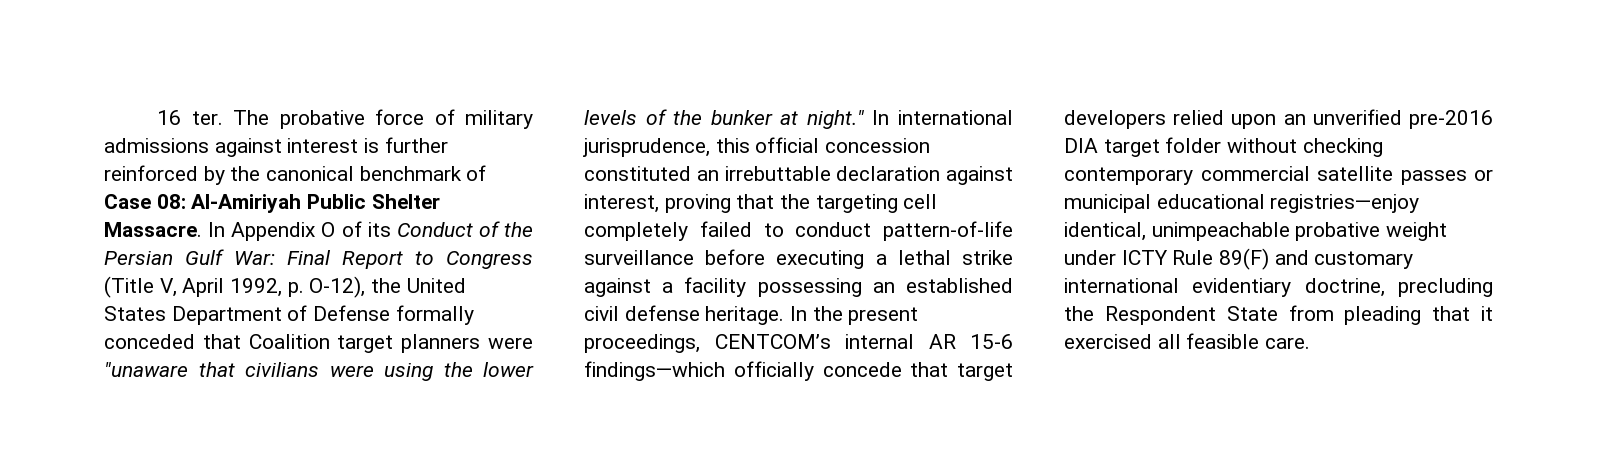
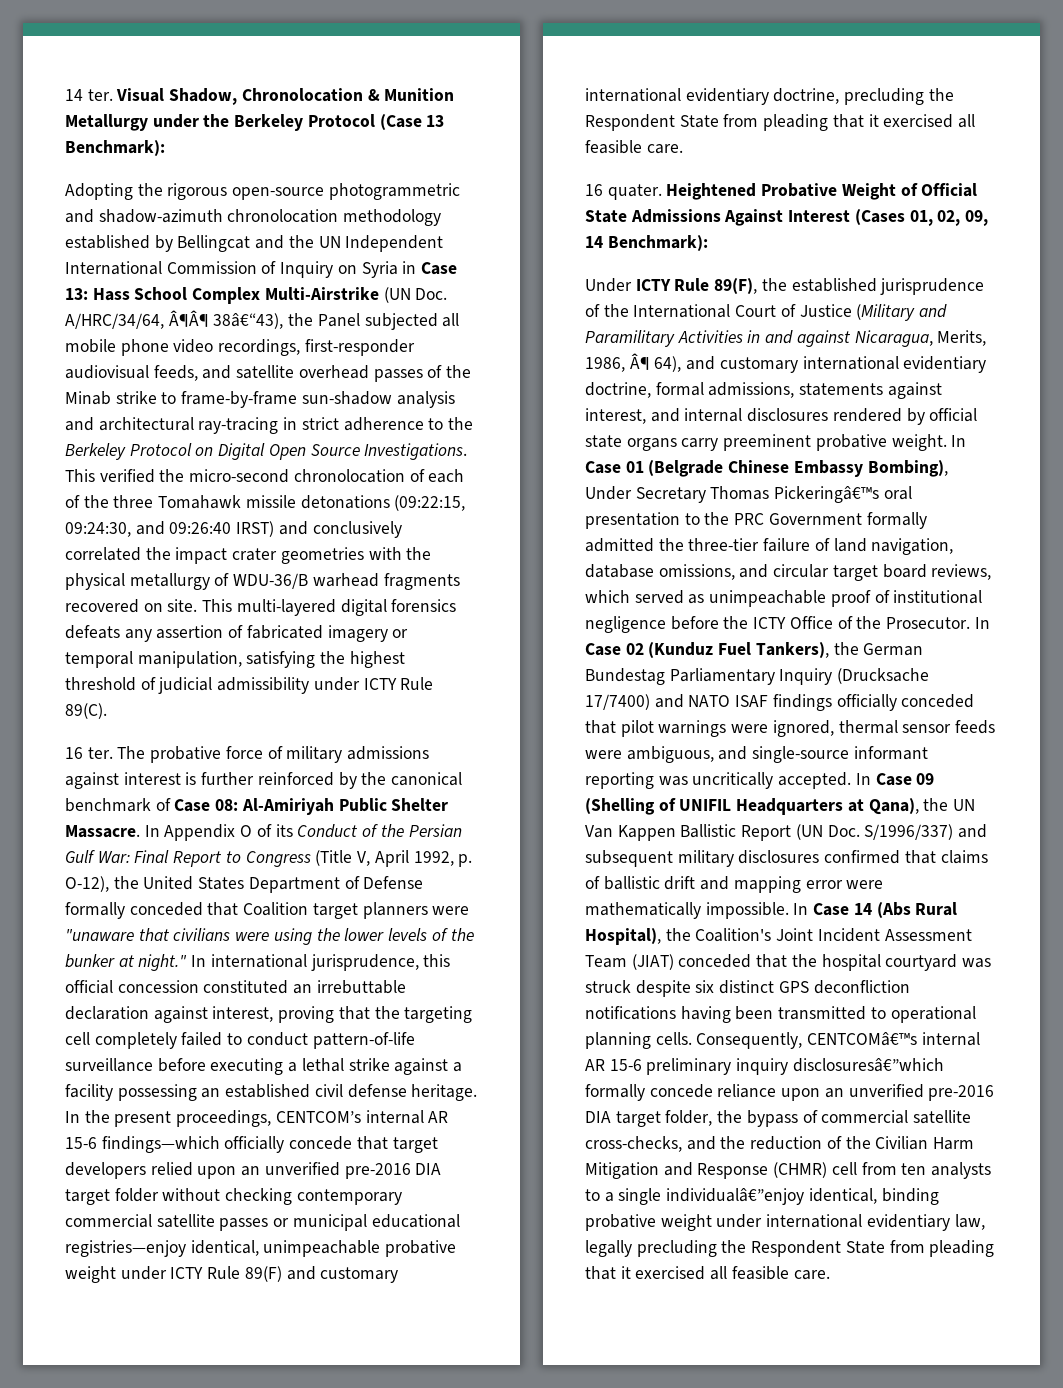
+ 14 ter. Visual Shadow, Chronolocation & Munition Metallurgy under the Berkeley Protocol (Case 13 Benchmark):
+ Adopting the rigorous open-source photogrammetric and shadow-azimuth chronolocation methodology established by Bellingcat and the UN Independent International Commission of Inquiry on Syria in Case 13: Hass School Complex Multi-Airstrike (UN Doc. A/HRC/34/64, Â¶Â¶ 38â€“43), the Panel subjected all mobile phone video recordings, first-responder audiovisual feeds, and satellite overhead passes of the Minab strike to frame-by-frame sun-shadow analysis and architectural ray-tracing in strict adherence to the Berkeley Protocol on Digital Open Source Investigations. This verified the micro-second chronolocation of each of the three Tomahawk missile detonations (09:22:15, 09:24:30, and 09:26:40 IRST) and conclusively correlated the impact crater geometries with the physical metallurgy of WDU-36/B warhead fragments recovered on site. This multi-layered digital forensics defeats any assertion of fabricated imagery or temporal manipulation, satisfying the highest threshold of judicial admissibility under ICTY Rule 89(C).
+ 16 quater. Heightened Probative Weight of Official State Admissions Against Interest (Cases 01, 02, 09, 14 Benchmark):
+ Under ICTY Rule 89(F), the established jurisprudence of the International Court of Justice (Military and Paramilitary Activities in and against Nicaragua, Merits, 1986, Â¶ 64), and customary international evidentiary doctrine, formal admissions, statements against interest, and internal disclosures rendered by official state organs carry preeminent probative weight. In Case 01 (Belgrade Chinese Embassy Bombing), Under Secretary Thomas Pickeringâ€™s oral presentation to the PRC Government formally admitted the three-tier failure of land navigation, database omissions, and circular target board reviews, which served as unimpeachable proof of institutional negligence before the ICTY Office of the Prosecutor. In Case 02 (Kunduz Fuel Tankers), the German Bundestag Parliamentary Inquiry (Drucksache 17/7400) and NATO ISAF findings officially conceded that pilot warnings were ignored, thermal sensor feeds were ambiguous, and single-source informant reporting was uncritically accepted. In Case 09 (Shelling of UNIFIL Headquarters at Qana), the UN Van Kappen Ballistic Report (UN Doc. S/1996/337) and subsequent military disclosures confirmed that claims of ballistic drift and mapping error were mathematically impossible. In Case 14 (Abs Rural Hospital), the Coalition's Joint Incident Assessment Team (JIAT) conceded that the hospital courtyard was struck despite six distinct GPS deconfliction notifications having been transmitted to operational planning cells. Consequently, CENTCOMâ€™s internal AR 15-6 preliminary inquiry disclosuresâ€”which formally concede reliance upon an unverified pre-2016 DIA target folder, the bypass of commercial satellite cross-checks, and the reduction of the Civilian Harm Mitigation and Response (CHMR) cell from ten analysts to a single individualâ€”enjoy identical, binding probative weight under international evidentiary law, legally precluding the Respondent State from pleading that it exercised all feasible care.

